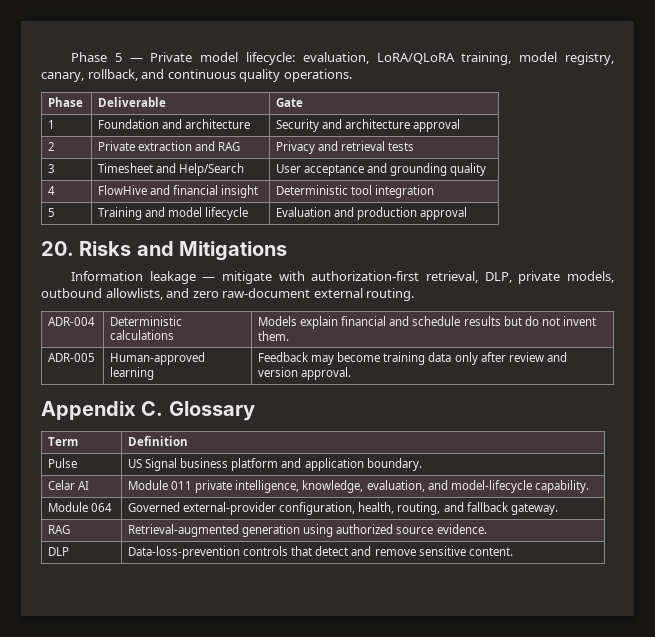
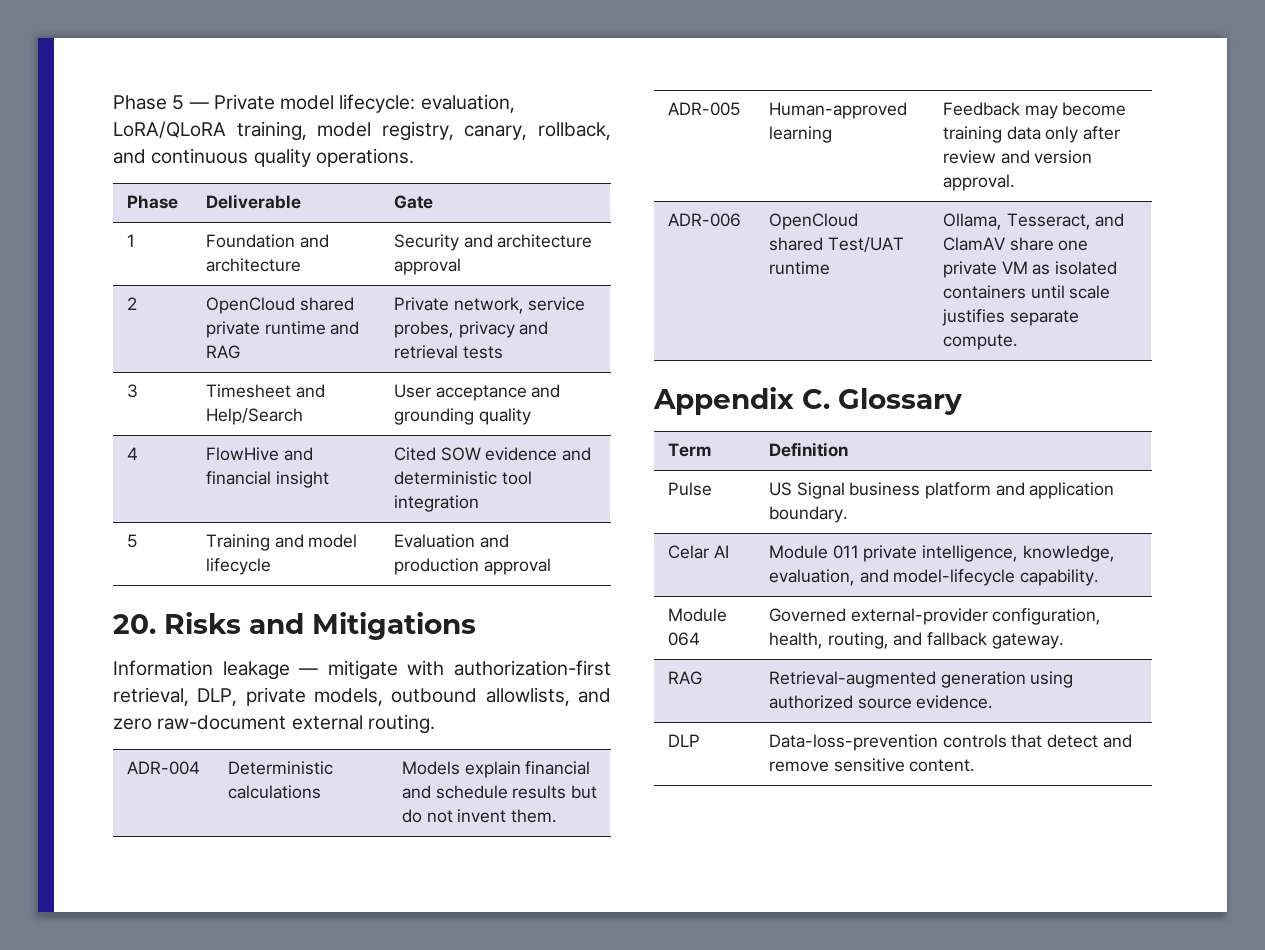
- 2 | Private extraction and RAG | Privacy and retrieval tests
+ 2 | OpenCloud shared private runtime and RAG | Private network, service probes, privacy and retrieval tests
- 4 | FlowHive and financial insight | Deterministic tool integration
+ 4 | FlowHive and financial insight | Cited SOW evidence and deterministic tool integration
+ ADR-006 | OpenCloud shared Test/UAT runtime | Ollama, Tesseract, and ClamAV share one private VM as isolated containers until scale justifies separate compute.

